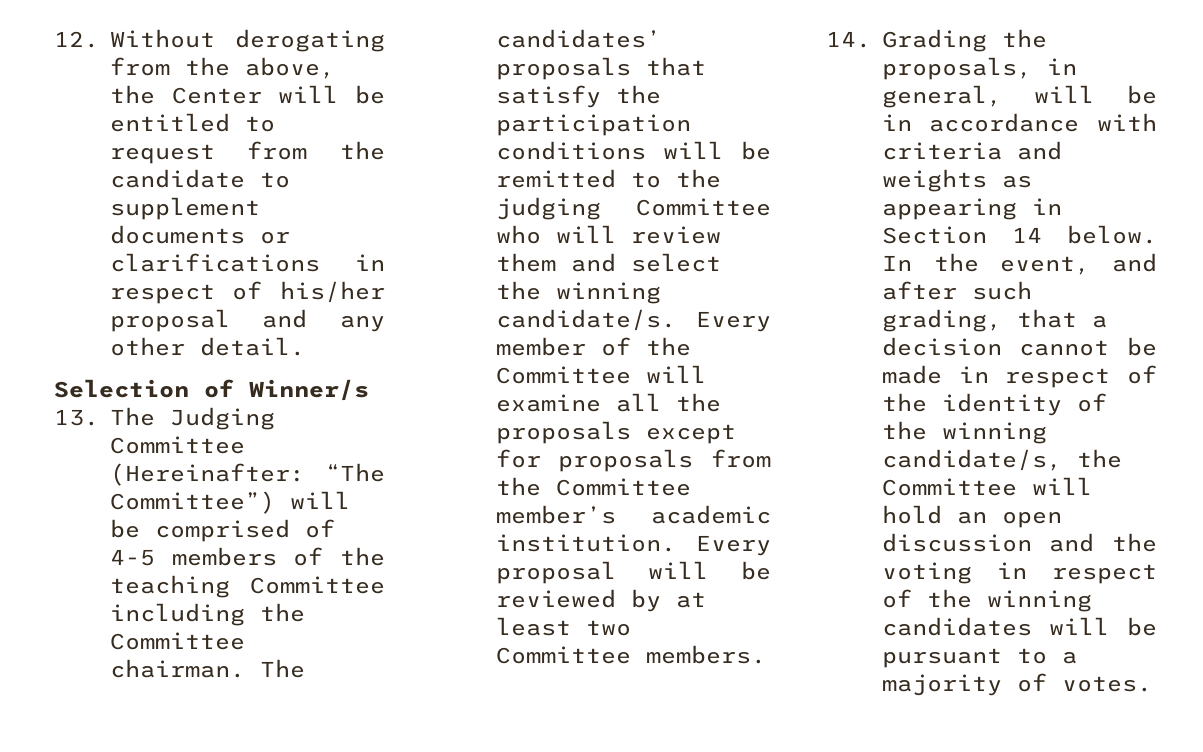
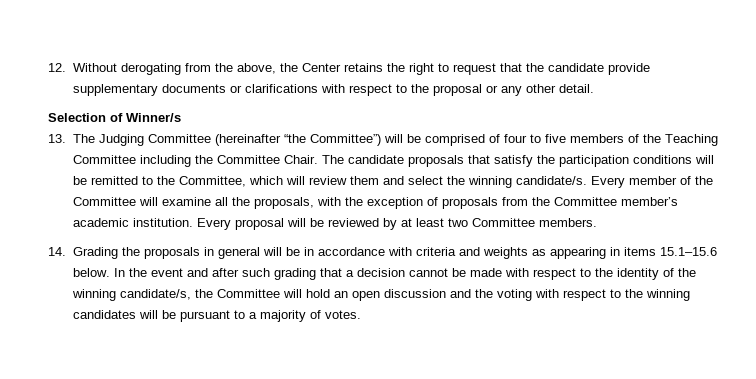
- 12. Without derogating from the above, the Center will be entitled to request from the candidate to supplement documents or clarifications in respect of his/her proposal and any other detail.
+ 12. Without derogating from the above, the Center retains the right to request that the candidate provide supplementary documents or clarifications with respect to the proposal or any other detail.
- 13. The Judging Committee (Hereinafter: “The Committee”) will be comprised of 4-5 members of the teaching Committee including the Committee chairman. The candidates’ proposals that satisfy the participation conditions will be remitted to the judging Committee who will review them and select the winning candidate/s.
+ 13. The Judging Committee (hereinafter “the Committee”) will be comprised of four to five members of the Teaching Committee including the Committee Chair. The candidate proposals that satisfy the participation conditions will be remitted to the Committee, which will review them and select the winning candidate/s.
- Every member of the Committee will examine all the proposals except for proposals from the Committee member’s academic institution.
+ Every member of the Committee will examine all the proposals, with the exception of proposals from the Committee member’s academic institution.
- 14. Grading the proposals, in general, will be in accordance with criteria and weights as appearing in Section 14 below.
+ 14. Grading the proposals in general will be in accordance with criteria and weights as appearing in items 15.1–15.6 below.
- In the event, and after such grading, that a decision cannot be made in respect of the identity of the winning candidate/s, the Committee will hold an open discussion and the voting in respect of the winning candidates will be pursuant to a majority of votes.
+ In the event and after such grading that a decision cannot be made with respect to the identity of the winning candidate/s, the Committee will hold an open discussion and the voting with respect to the winning candidates will be pursuant to a majority of votes.

